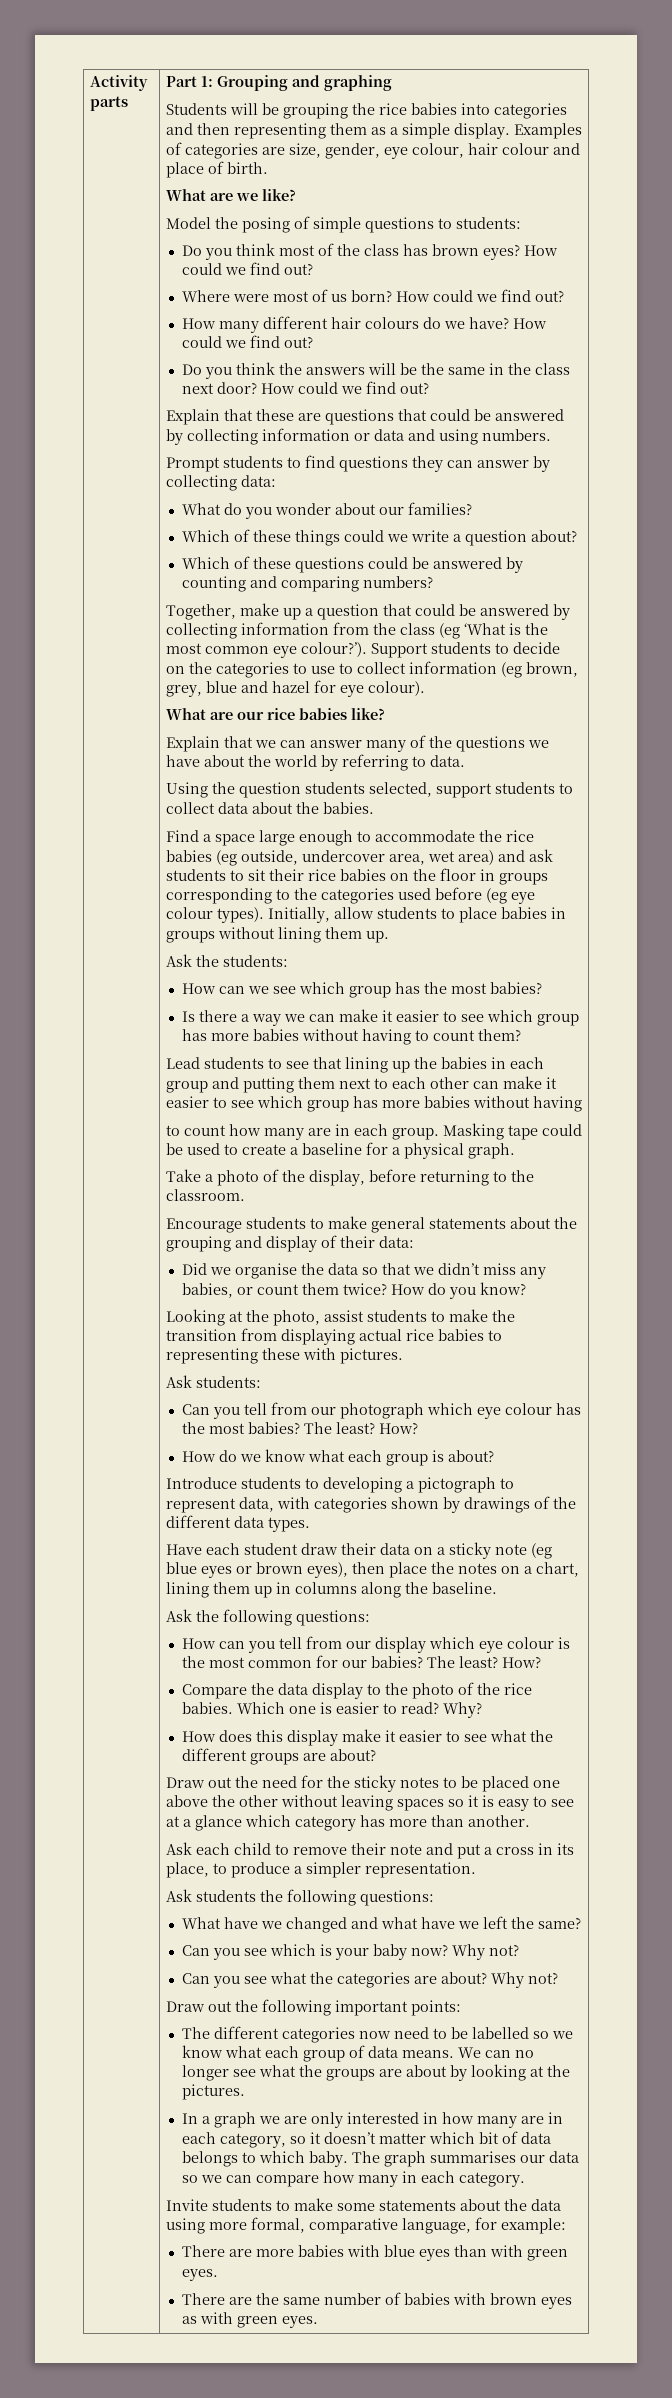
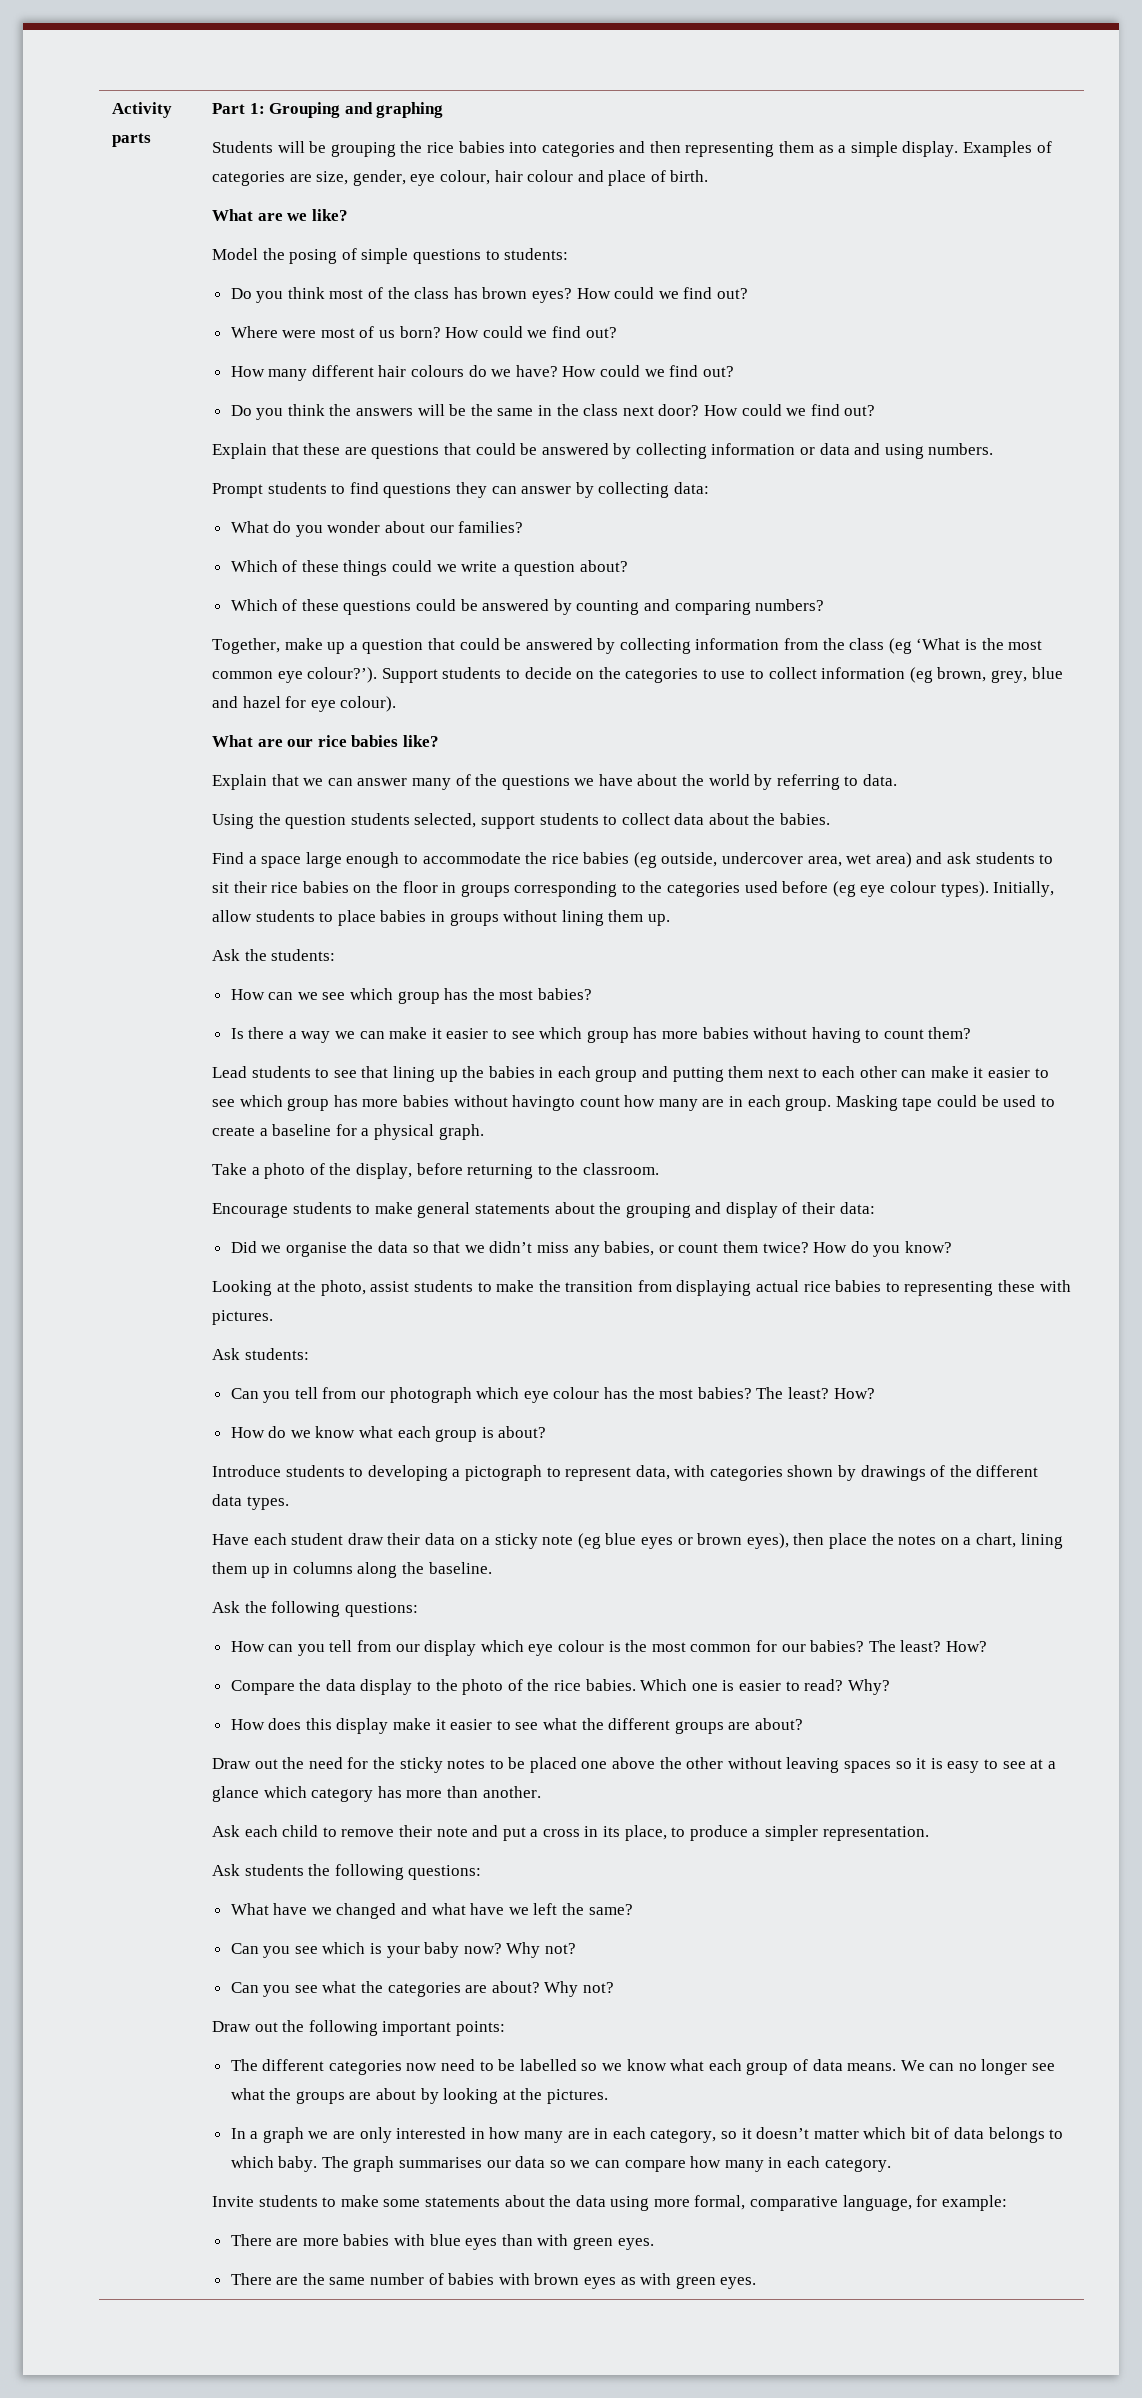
- Lead students to see that lining up the babies in each group and putting them next to each other can make it easier to see which group has more babies without having
- to count how many are in each group.
+ Lead students to see that lining up the babies in each group and putting them next to each other can make it easier to see which group has more babies without havingto count how many are in each group.

